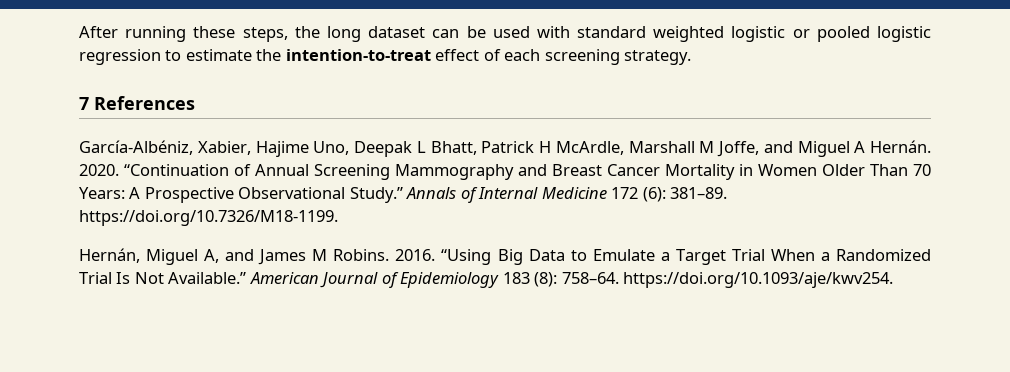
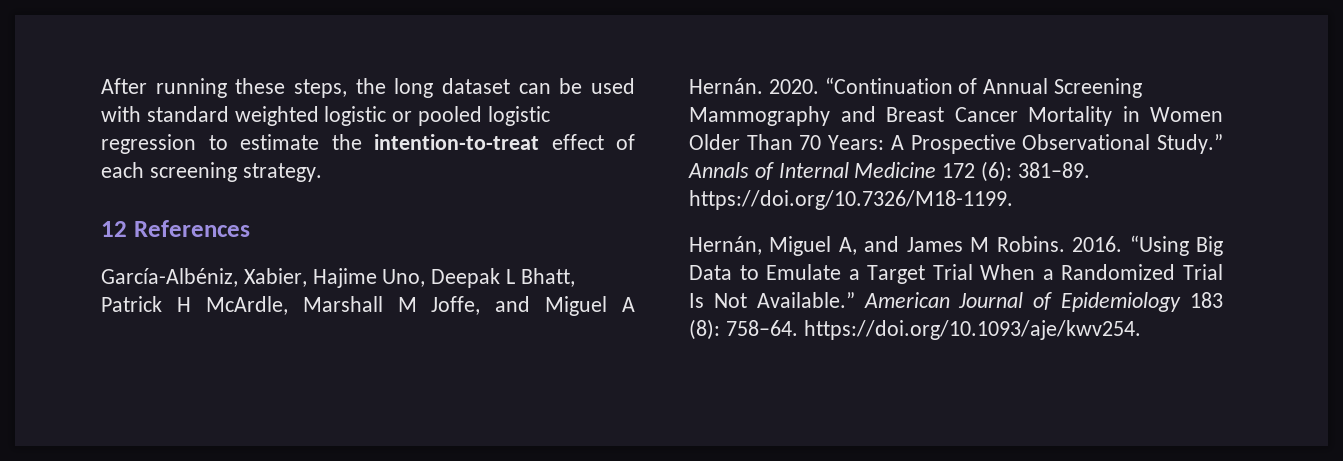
- 7 References
+ 12 References

